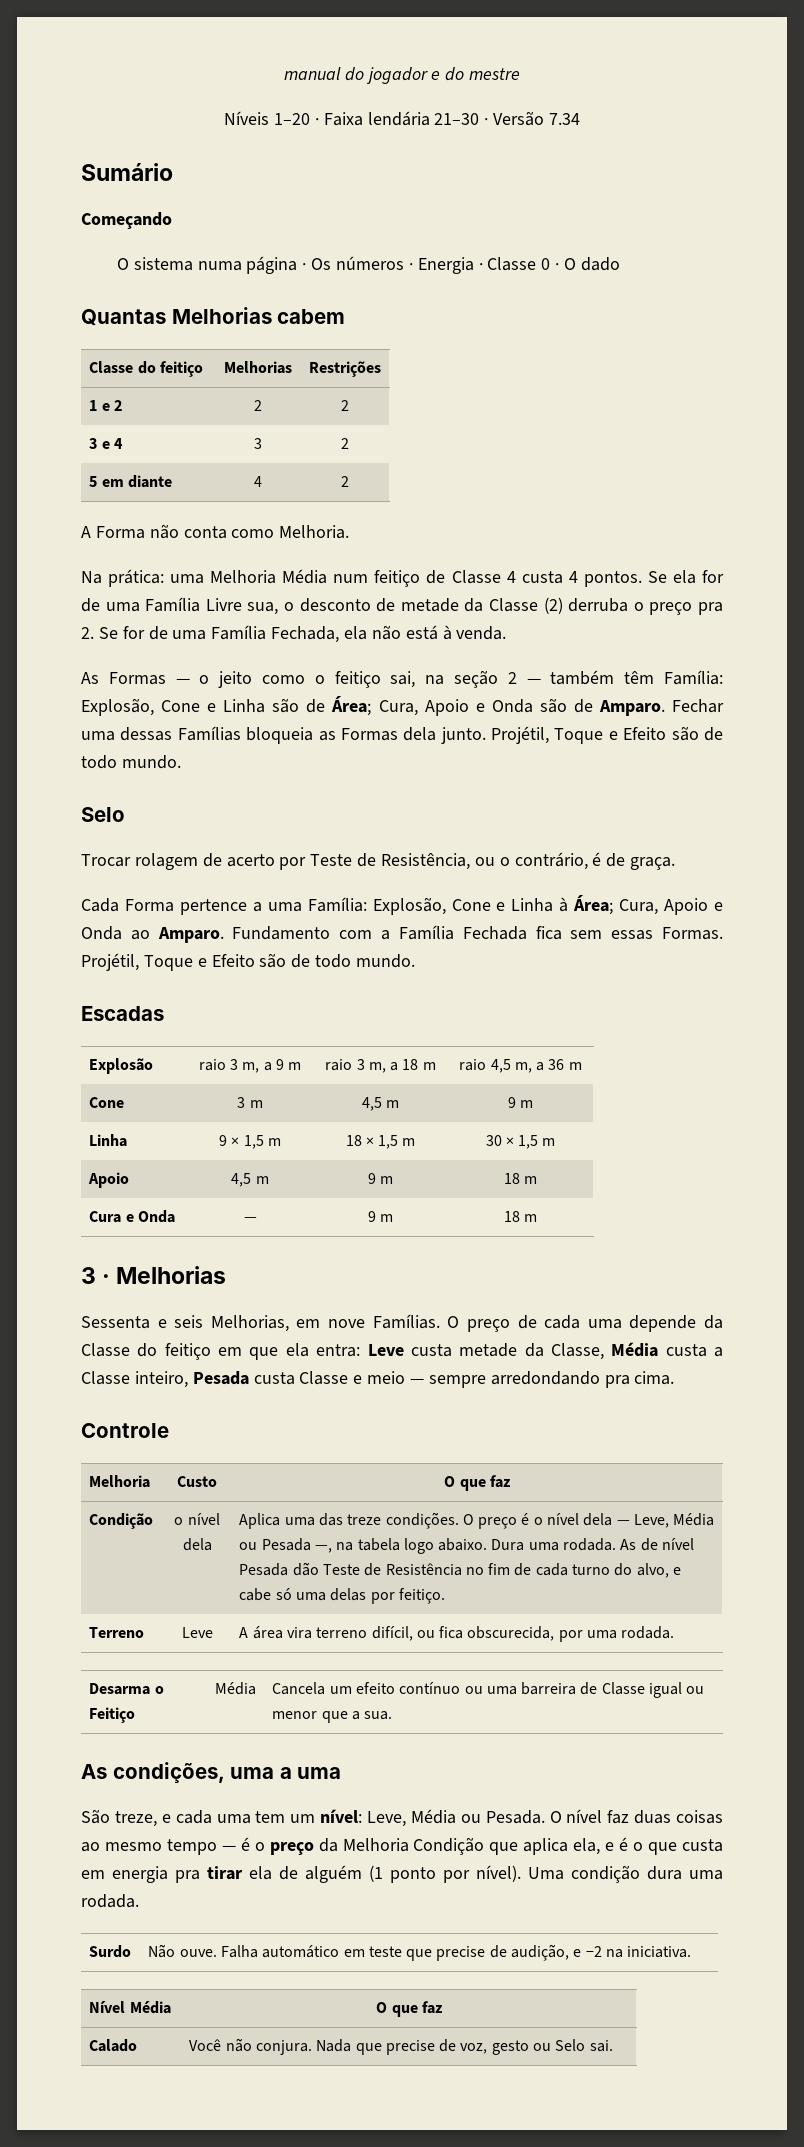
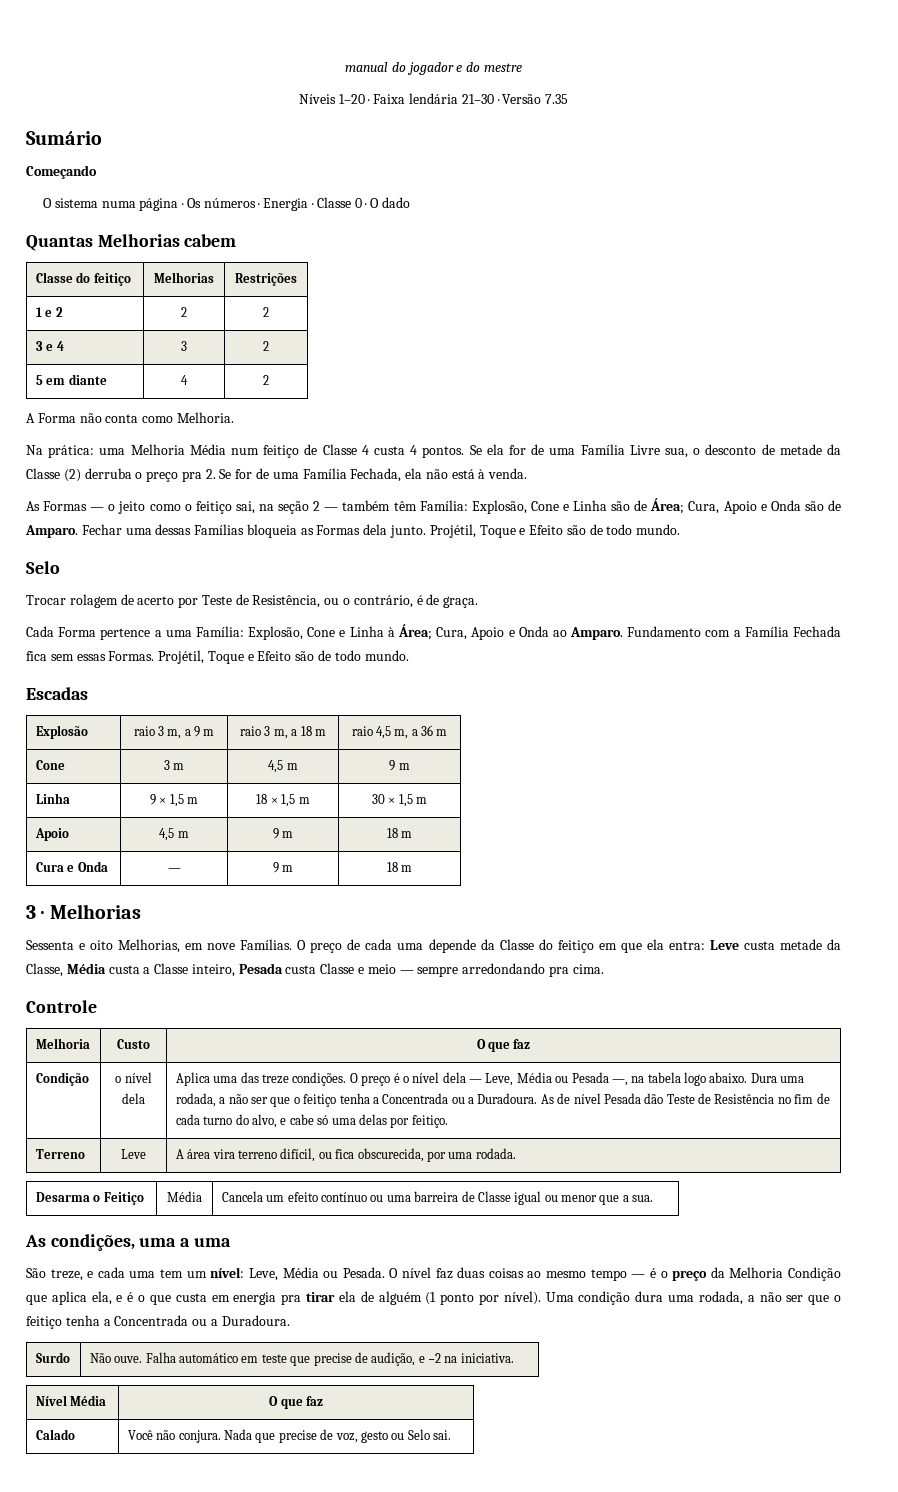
- Níveis 1–20 · Faixa lendária 21–30 · Versão 7.34
+ Níveis 1–20 · Faixa lendária 21–30 · Versão 7.35
- Sessenta e seis Melhorias, em nove Famílias.
+ Sessenta e oito Melhorias, em nove Famílias.
- Dura uma rodada.
+ Dura uma rodada, a não ser que o feitiço tenha a Concentrada ou a Duradoura.
- Uma condição dura uma rodada.
+ Uma condição dura uma rodada, a não ser que o feitiço tenha a Concentrada ou a Duradoura.

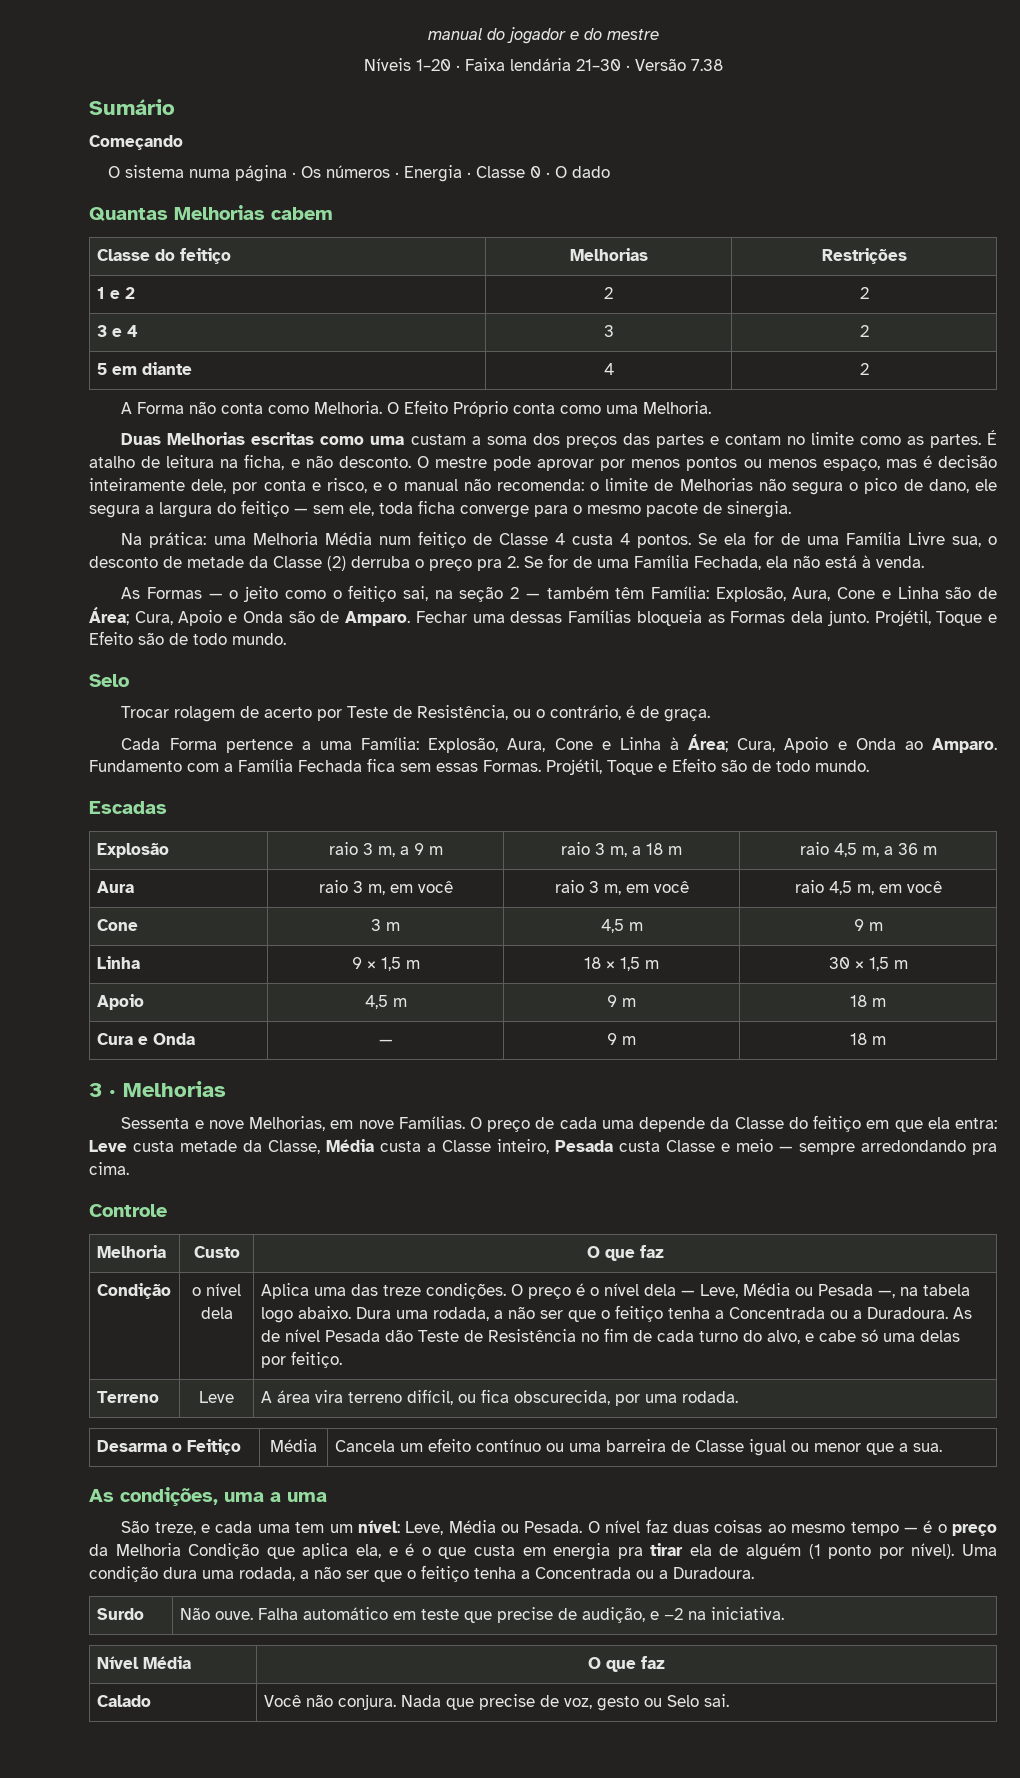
- Níveis 1–20 · Faixa lendária 21–30 · Versão 7.35
+ Níveis 1–20 · Faixa lendária 21–30 · Versão 7.38
+ O Efeito Próprio conta como uma Melhoria.
+ Duas Melhorias escritas como uma custam a soma dos preços das partes e contam no limite como as partes. É atalho de leitura na ficha, e não desconto. O mestre pode aprovar por menos pontos ou menos espaço, mas é decisão inteiramente dele, por conta e risco, e o manual não recomenda: o limite de Melhorias não segura o pico de dano, ele segura a largura do feitiço — sem ele, toda ficha converge para o mesmo pacote de sinergia.
- As Formas — o jeito como o feitiço sai, na seção 2 — também têm Família: Explosão, Cone e Linha são de Área; Cura, Apoio e Onda são de Amparo.
+ As Formas — o jeito como o feitiço sai, na seção 2 — também têm Família: Explosão, Aura, Cone e Linha são de Área; Cura, Apoio e Onda são de Amparo.
- Cada Forma pertence a uma Família: Explosão, Cone e Linha à Área; Cura, Apoio e Onda ao Amparo.
+ Cada Forma pertence a uma Família: Explosão, Aura, Cone e Linha à Área; Cura, Apoio e Onda ao Amparo.
+ Aura | raio 3 m, em você | raio 3 m, em você | raio 4,5 m, em você
- Sessenta e oito Melhorias, em nove Famílias.
+ Sessenta e nove Melhorias, em nove Famílias.

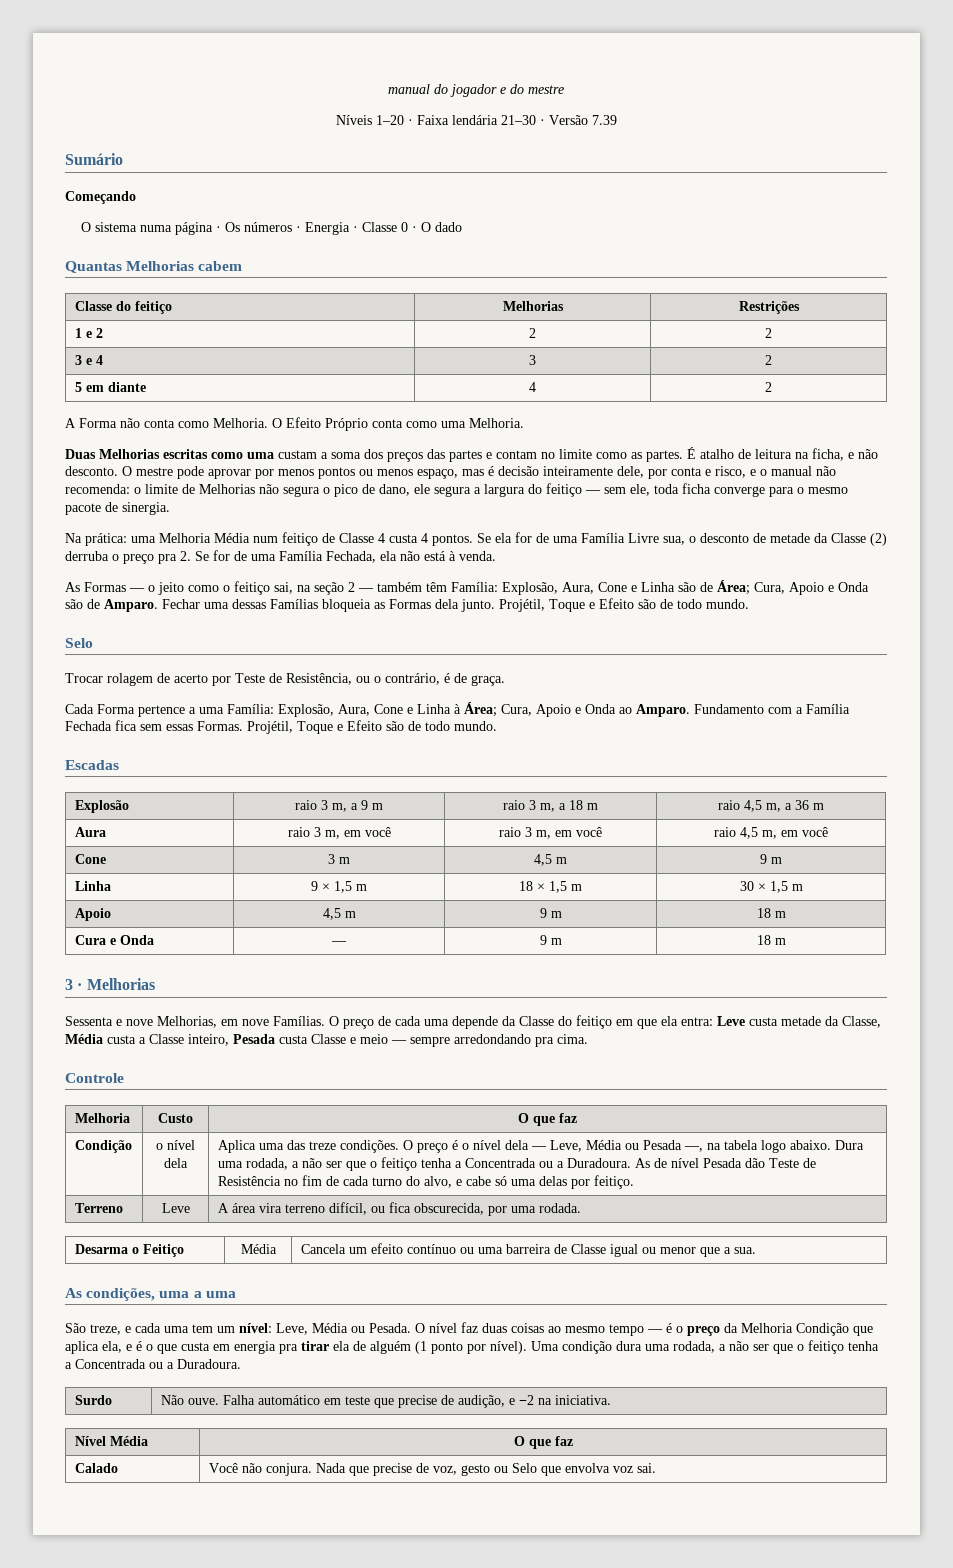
- Níveis 1–20 · Faixa lendária 21–30 · Versão 7.38
+ Níveis 1–20 · Faixa lendária 21–30 · Versão 7.39
- Calado | Você não conjura. Nada que precise de voz, gesto ou Selo sai.
+ Calado | Você não conjura. Nada que precise de voz, gesto ou Selo que envolva voz sai.

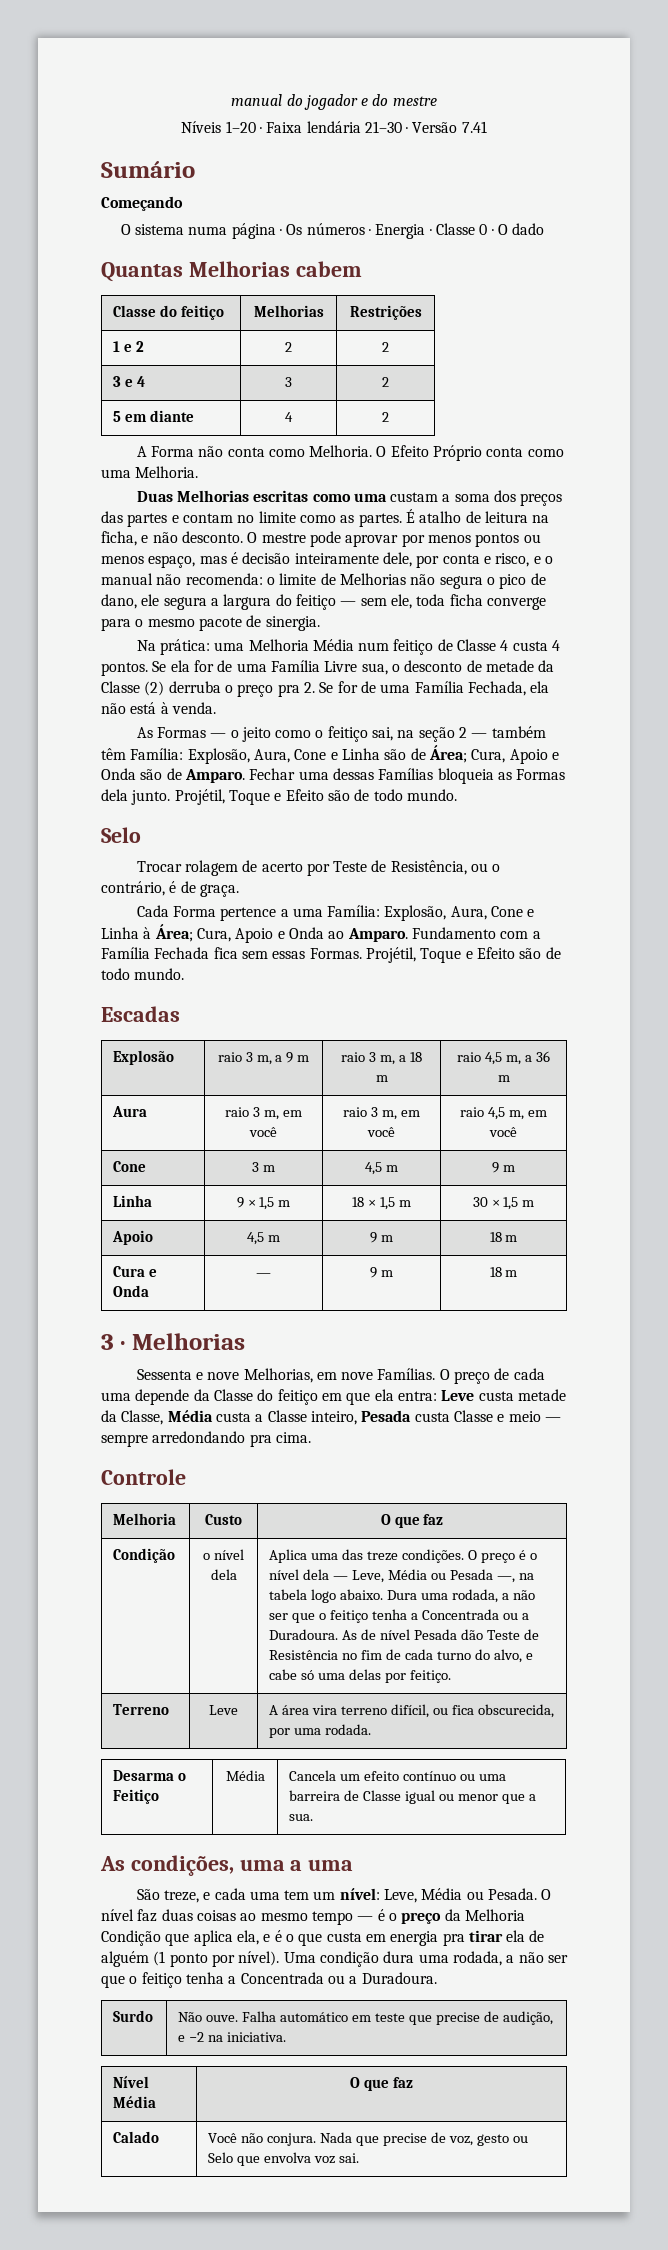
- Níveis 1–20 · Faixa lendária 21–30 · Versão 7.39
+ Níveis 1–20 · Faixa lendária 21–30 · Versão 7.41

